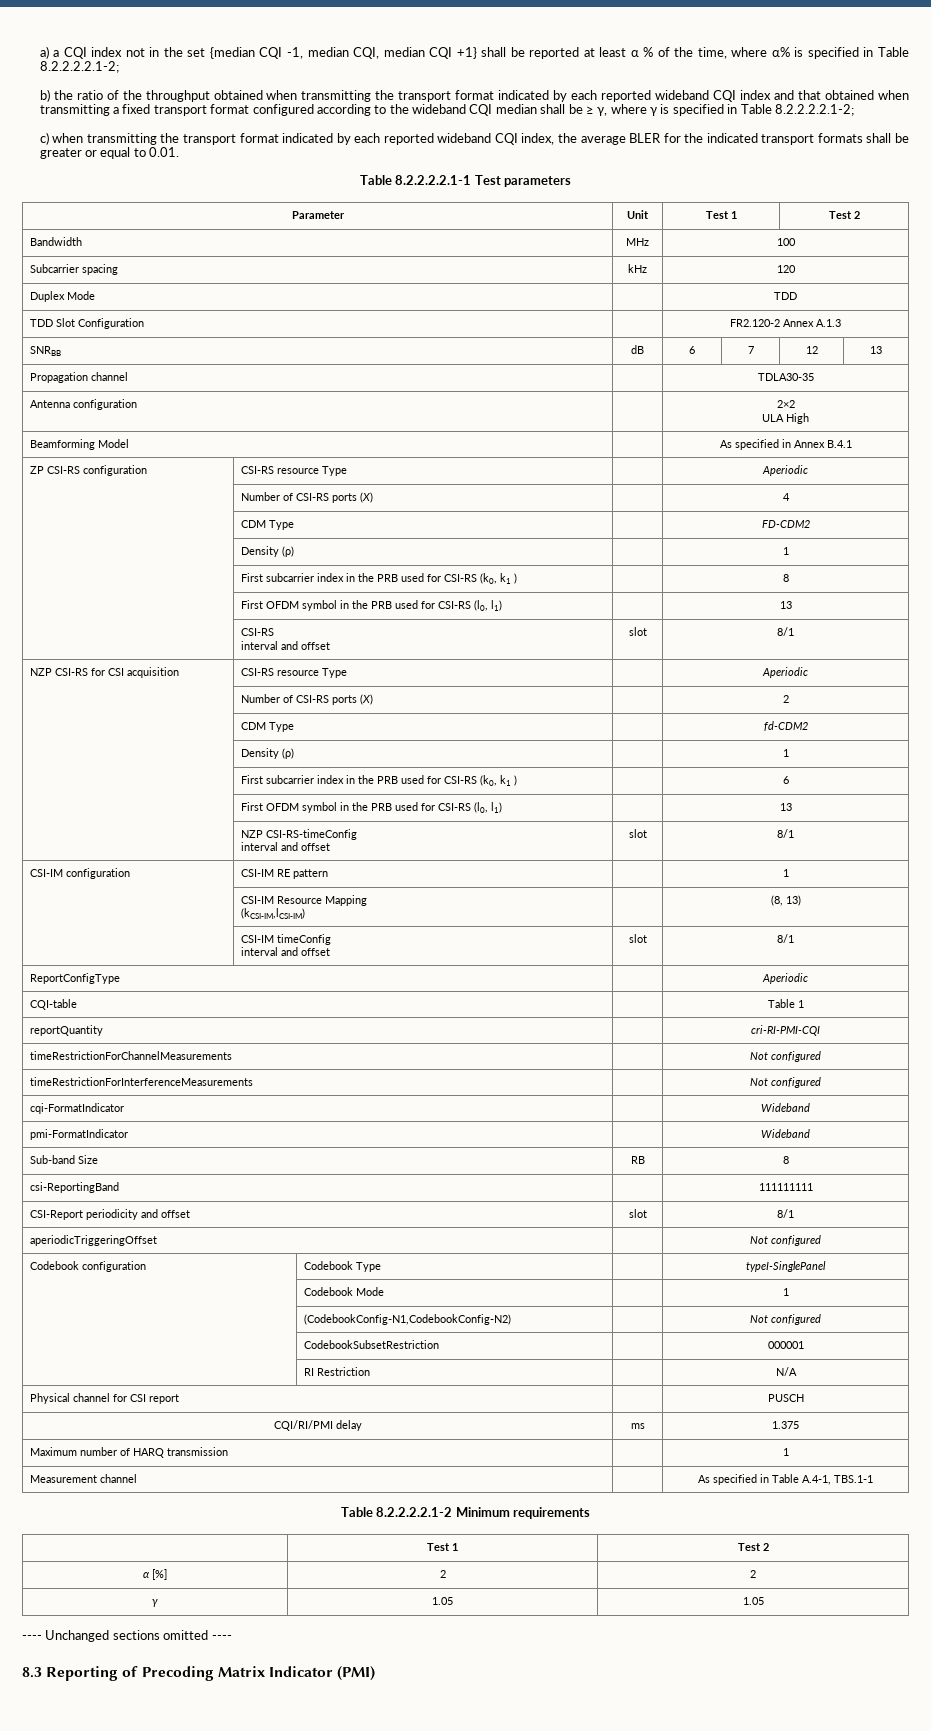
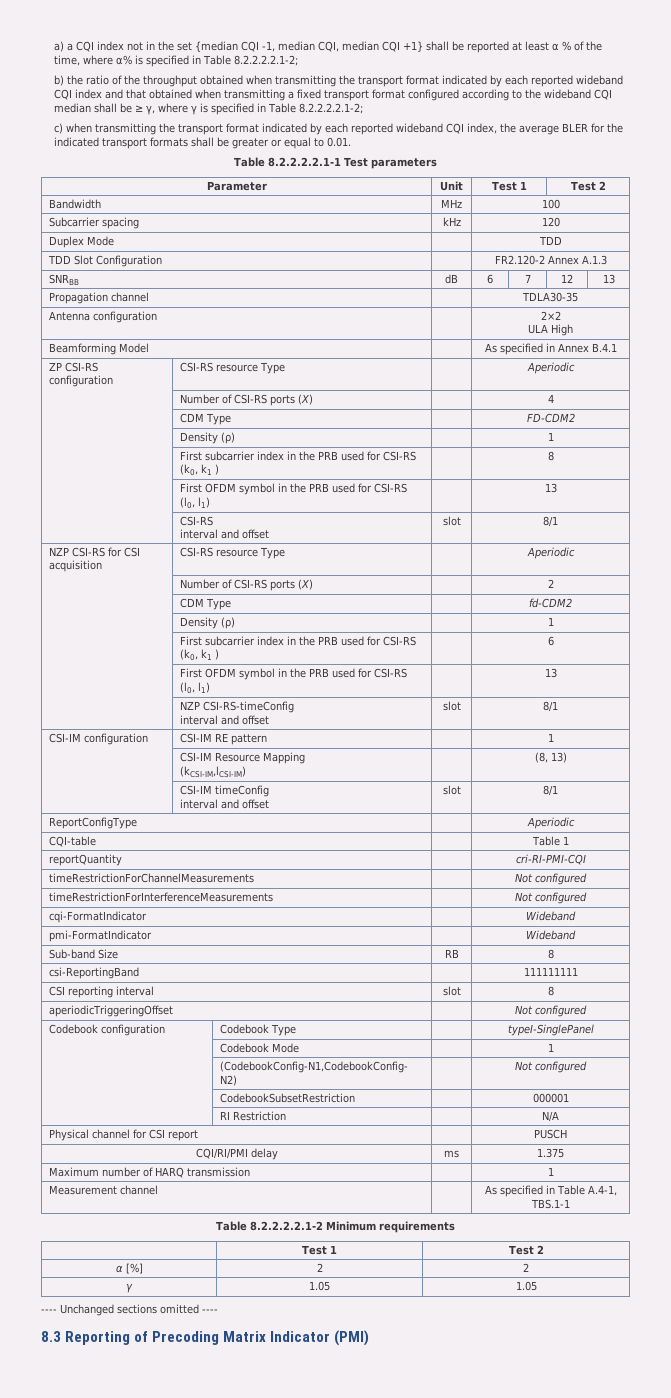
- CSI-Report periodicity and offset | slot | 8/1
+ CSI reporting interval | slot | 8

